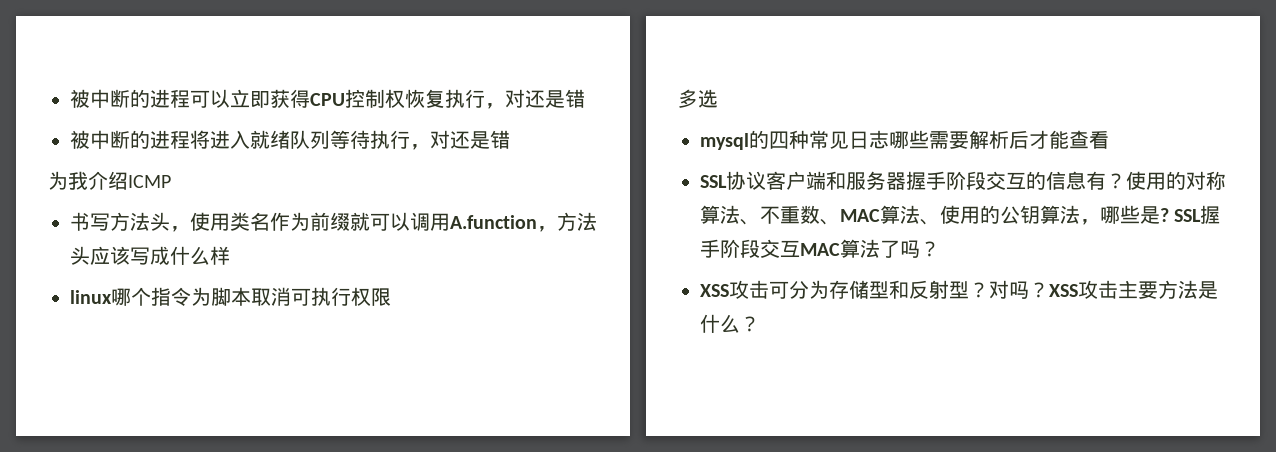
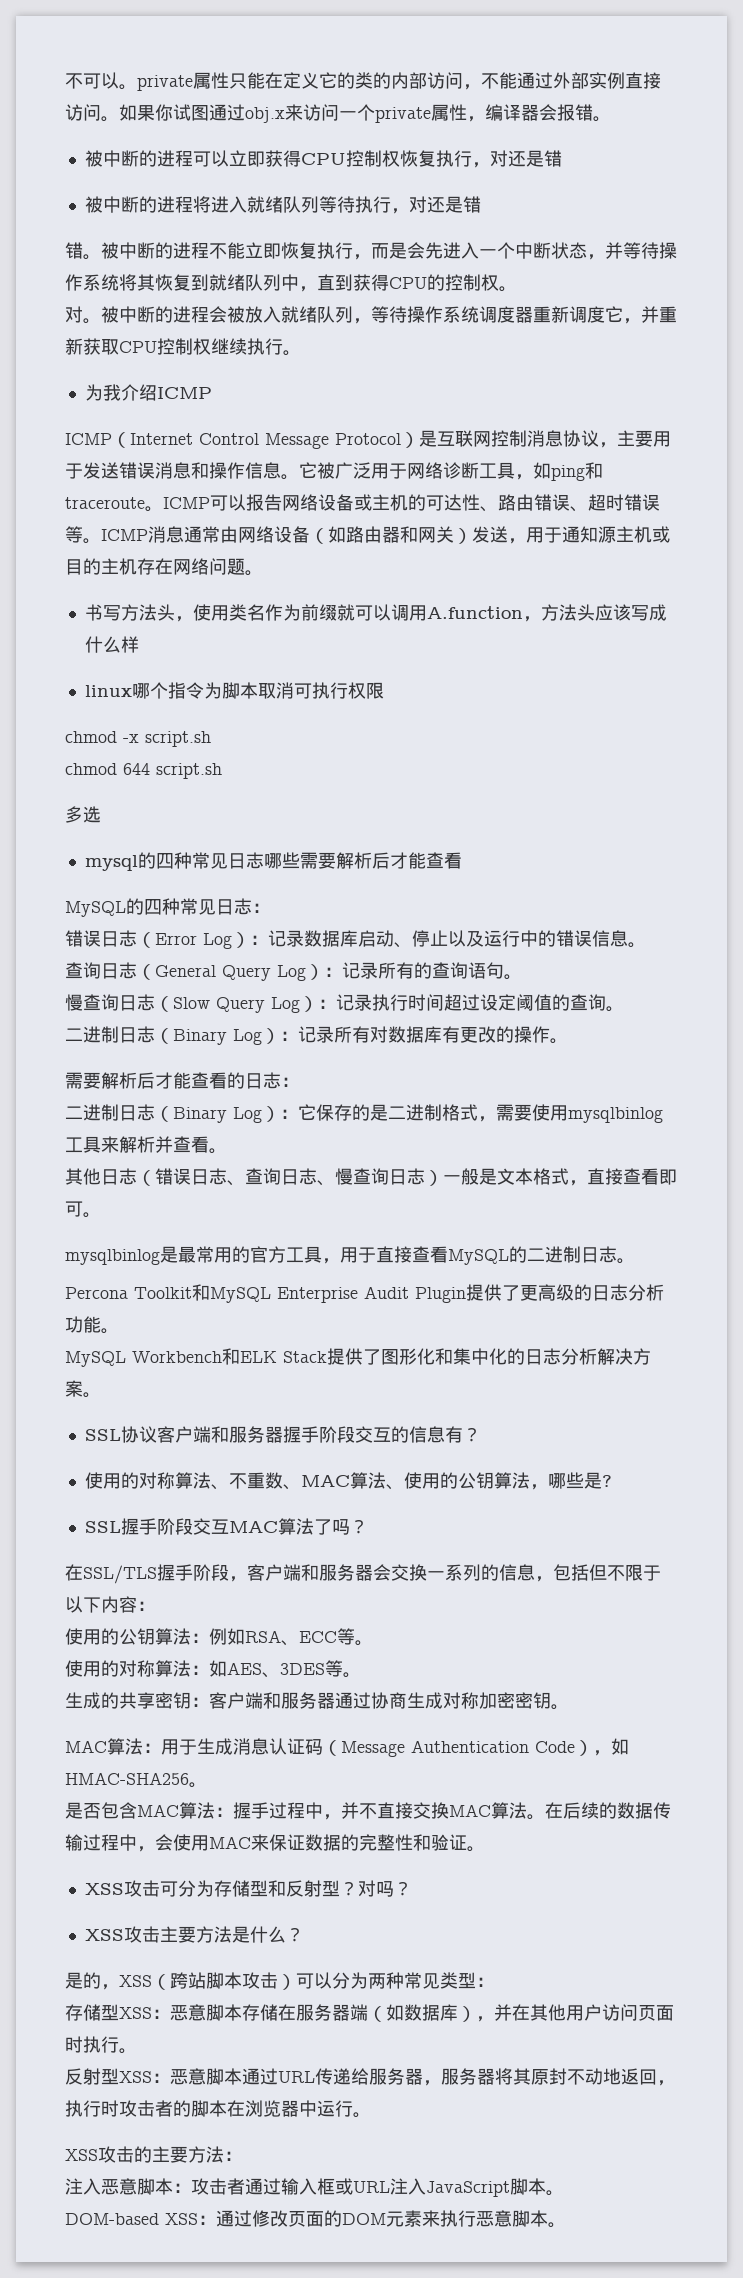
+ 不可以。private属性只能在定义它的类的内部访问，不能通过外部实例直接访问。如果你试图通过obj.x来访问一个private属性，编译器会报错。
+ 错。被中断的进程不能立即恢复执行，而是会先进入一个中断状态，并等待操作系统将其恢复到就绪队列中，直到获得CPU的控制权。
+ 对。被中断的进程会被放入就绪队列，等待操作系统调度器重新调度它，并重新获取CPU控制权继续执行。
  为我介绍ICMP
+ ICMP（Internet Control Message Protocol）是互联网控制消息协议，主要用于发送错误消息和操作信息。它被广泛用于网络诊断工具，如ping和traceroute。ICMP可以报告网络设备或主机的可达性、路由错误、超时错误等。ICMP消息通常由网络设备（如路由器和网关）发送，用于通知源主机或目的主机存在网络问题。
+ chmod -x script.sh
+ chmod 644 script.sh
+ MySQL的四种常见日志：
+ 错误日志（Error Log）：记录数据库启动、停止以及运行中的错误信息。
+ 查询日志（General Query Log）：记录所有的查询语句。
+ 慢查询日志（Slow Query Log）：记录执行时间超过设定阈值的查询。
+ 二进制日志（Binary Log）：记录所有对数据库有更改的操作。
+ 需要解析后才能查看的日志：
+ 二进制日志（Binary Log）：它保存的是二进制格式，需要使用mysqlbinlog工具来解析并查看。
+ 其他日志（错误日志、查询日志、慢查询日志）一般是文本格式，直接查看即可。
+ mysqlbinlog是最常用的官方工具，用于直接查看MySQL的二进制日志。
+ Percona Toolkit和MySQL Enterprise Audit Plugin提供了更高级的日志分析功能。
+ MySQL Workbench和ELK Stack提供了图形化和集中化的日志分析解决方案。
- SSL协议客户端和服务器握手阶段交互的信息有？使用的对称算法、不重数、MAC算法、使用的公钥算法，哪些是? SSL握手阶段交互MAC算法了吗？
+ SSL协议客户端和服务器握手阶段交互的信息有？
+ 使用的对称算法、不重数、MAC算法、使用的公钥算法，哪些是?
+ SSL握手阶段交互MAC算法了吗？
+ 在SSL/TLS握手阶段，客户端和服务器会交换一系列的信息，包括但不限于以下内容：
+ 使用的公钥算法：例如RSA、ECC等。
+ 使用的对称算法：如AES、3DES等。
+ 生成的共享密钥：客户端和服务器通过协商生成对称加密密钥。
+ MAC算法：用于生成消息认证码（Message Authentication Code），如HMAC-SHA256。
+ 是否包含MAC算法：握手过程中，并不直接交换MAC算法。在后续的数据传输过程中，会使用MAC来保证数据的完整性和验证。
- 对吗？XSS攻击主要方法是什么？
+ 对吗？
+ XSS攻击主要方法是什么？
+ 是的，XSS（跨站脚本攻击）可以分为两种常见类型：
+ 存储型XSS：恶意脚本存储在服务器端（如数据库），并在其他用户访问页面时执行。
+ 反射型XSS：恶意脚本通过URL传递给服务器，服务器将其原封不动地返回，执行时攻击者的脚本在浏览器中运行。
+ XSS攻击的主要方法：
+ 注入恶意脚本：攻击者通过输入框或URL注入JavaScript脚本。
+ DOM-based XSS：通过修改页面的DOM元素来执行恶意脚本。

